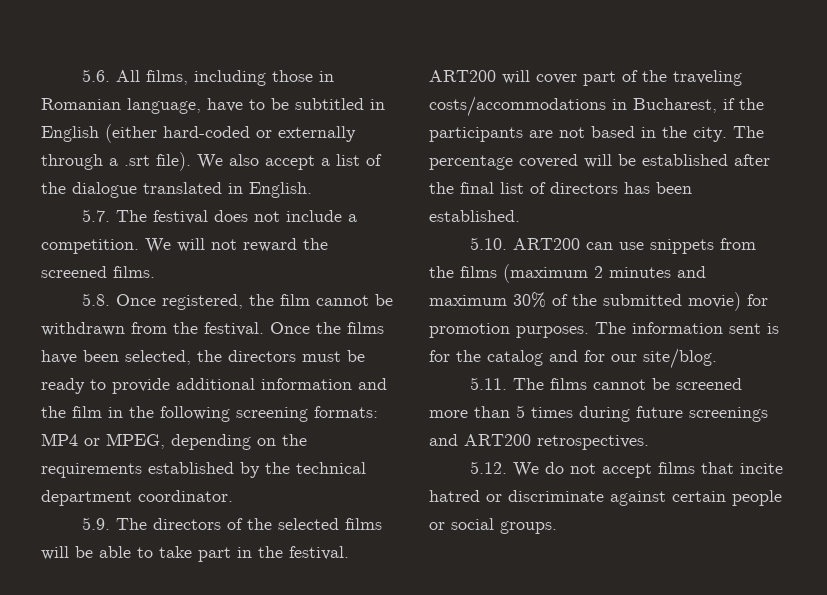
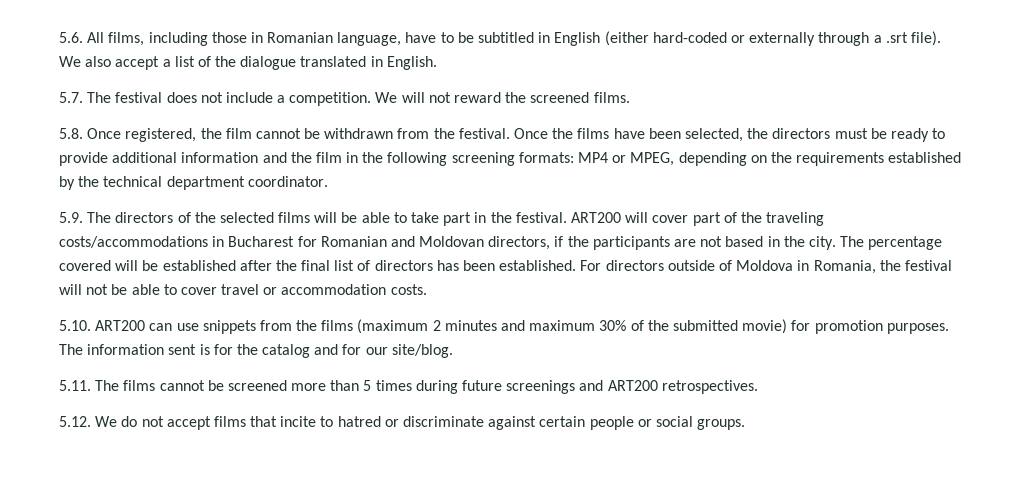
- ART200 will cover part of the traveling costs/accommodations in Bucharest, if the participants are not based in the city.
+ ART200 will cover part of the traveling costs/accommodations in Bucharest for Romanian and Moldovan directors, if the participants are not based in the city.
+ For directors outside of Moldova in Romania, the festival will not be able to cover travel or accommodation costs.
- 5.12. We do not accept films that incite hatred or discriminate against certain people or social groups.
+ 5.12. We do not accept films that incite to hatred or discriminate against certain people or social groups.

